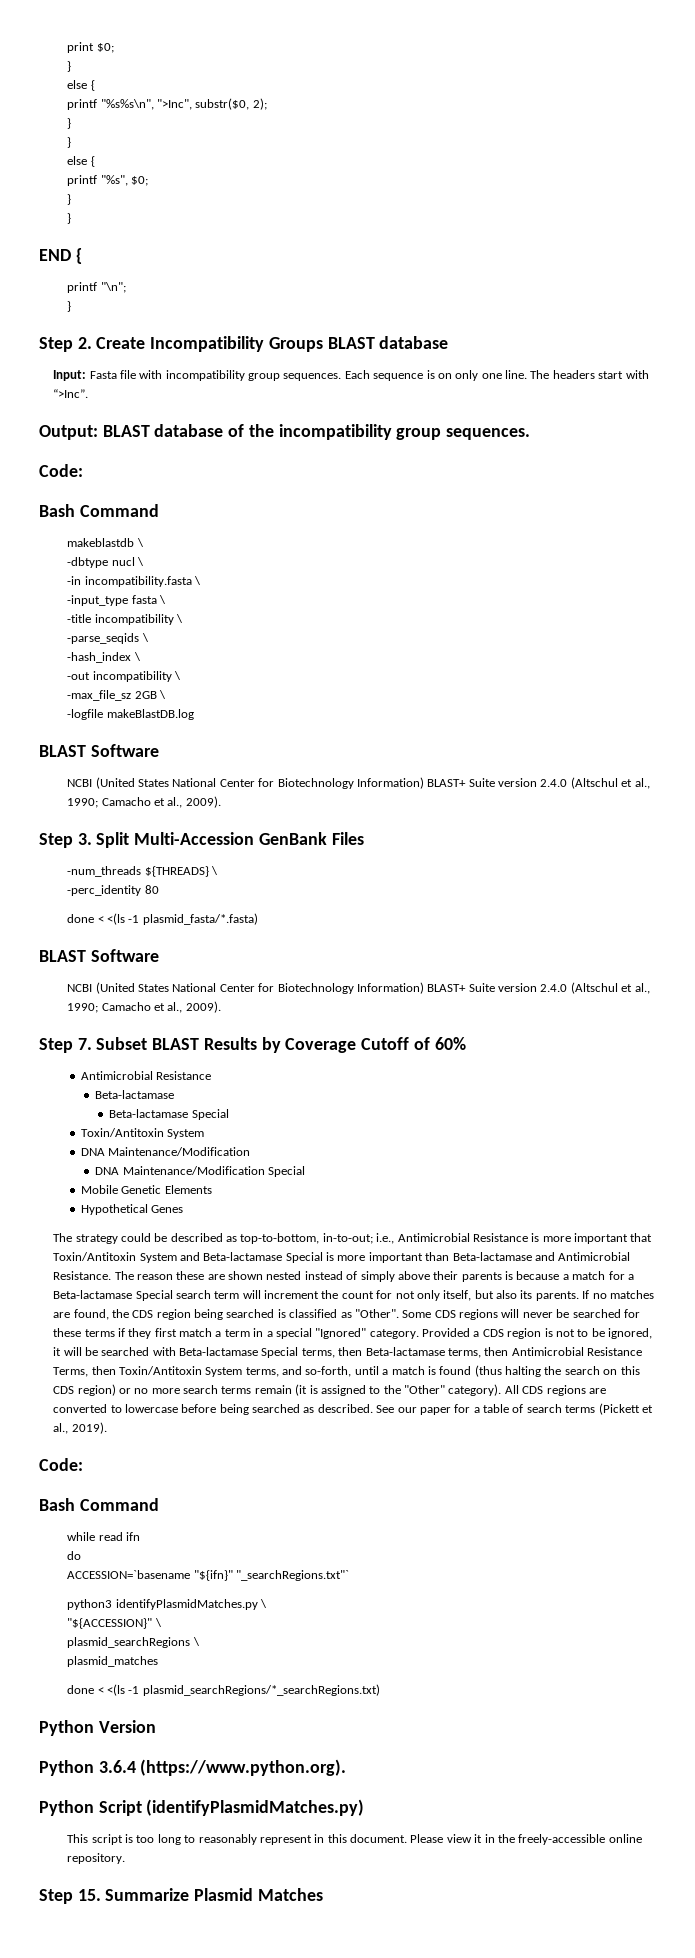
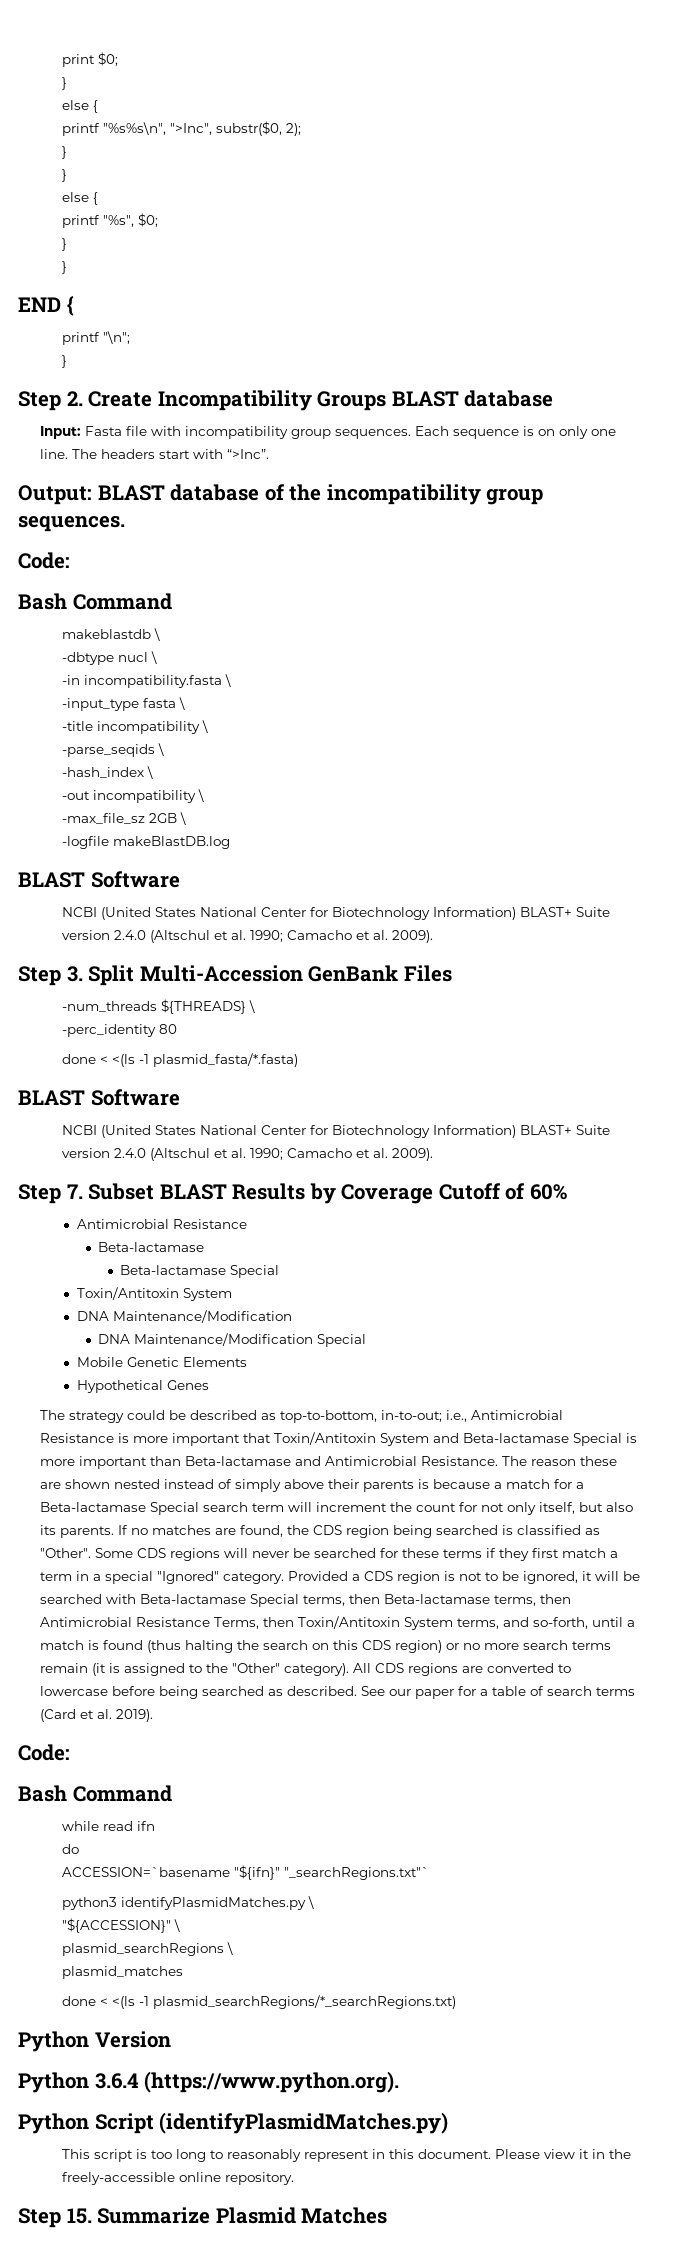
  -logfile makeBlastDB.log
  BLAST Software
- NCBI (United States National Center for Biotechnology Information) BLAST+ Suite version 2.4.0 (Altschul et al., 1990; Camacho et al., 2009).
+ NCBI (United States National Center for Biotechnology Information) BLAST+ Suite version 2.4.0 (Altschul et al. 1990; Camacho et al. 2009).
  done < <(ls -1 plasmid_fasta/*.fasta)
  BLAST Software
- NCBI (United States National Center for Biotechnology Information) BLAST+ Suite version 2.4.0 (Altschul et al., 1990; Camacho et al., 2009).
+ NCBI (United States National Center for Biotechnology Information) BLAST+ Suite version 2.4.0 (Altschul et al. 1990; Camacho et al. 2009).
- See our paper for a table of search terms (Pickett et al., 2019).
+ See our paper for a table of search terms (Card et al. 2019).

